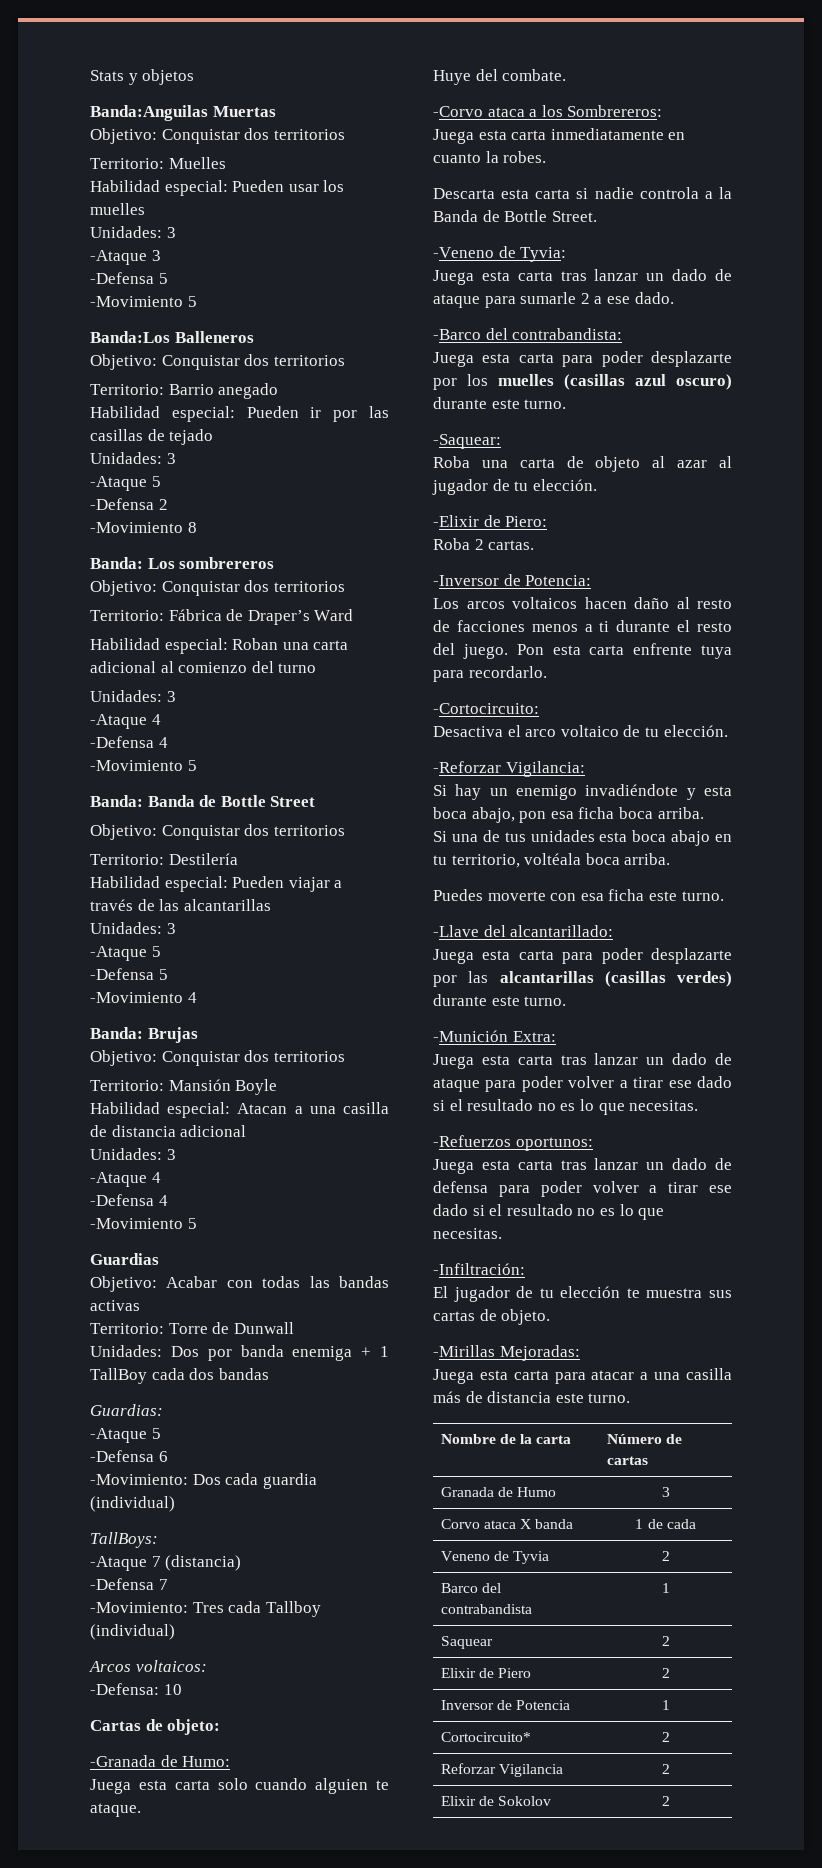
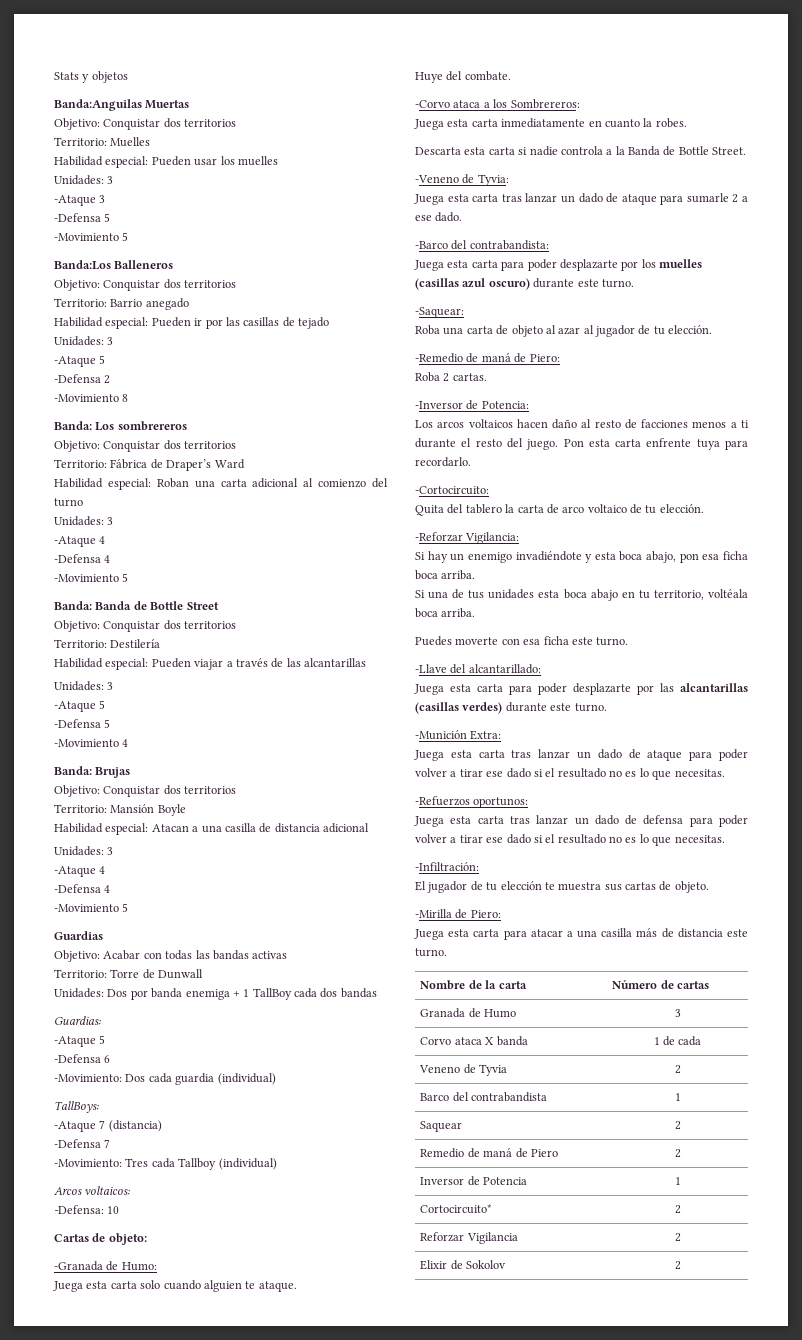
- -Elixir de Piero:
+ -Remedio de maná de Piero:
- Desactiva el arco voltaico de tu elección.
+ Quita del tablero la carta de arco voltaico de tu elección.
- -Mirillas Mejoradas:
+ -Mirilla de Piero:
- Elixir de Piero | 2
+ Remedio de maná de Piero | 2

